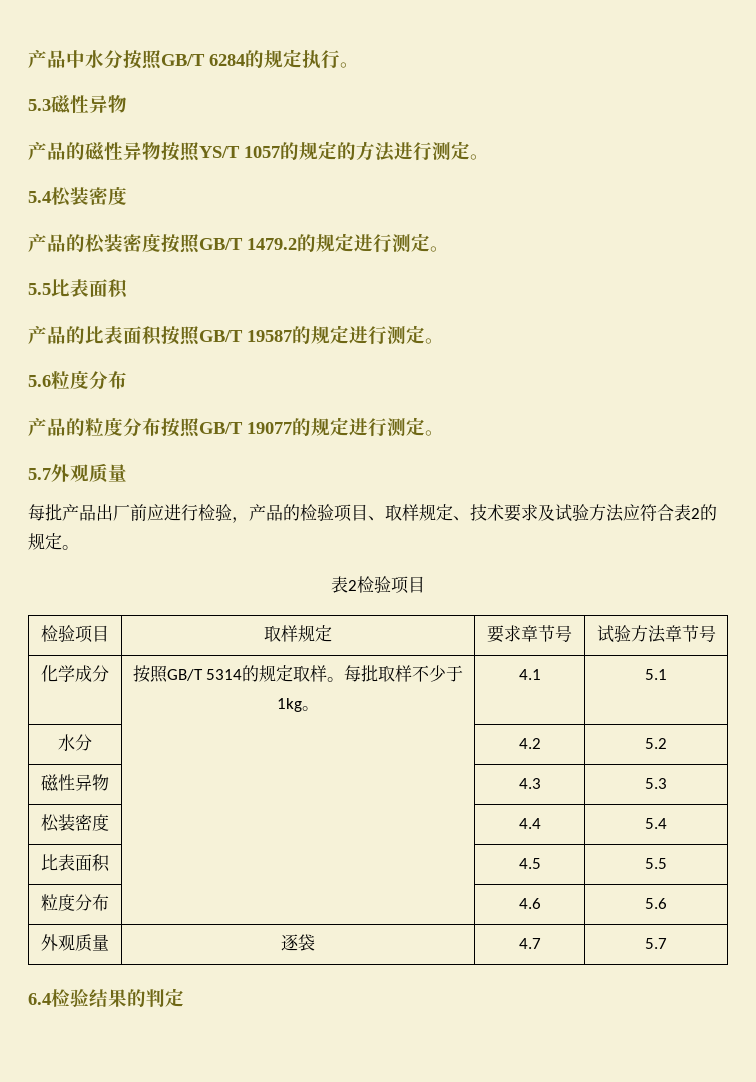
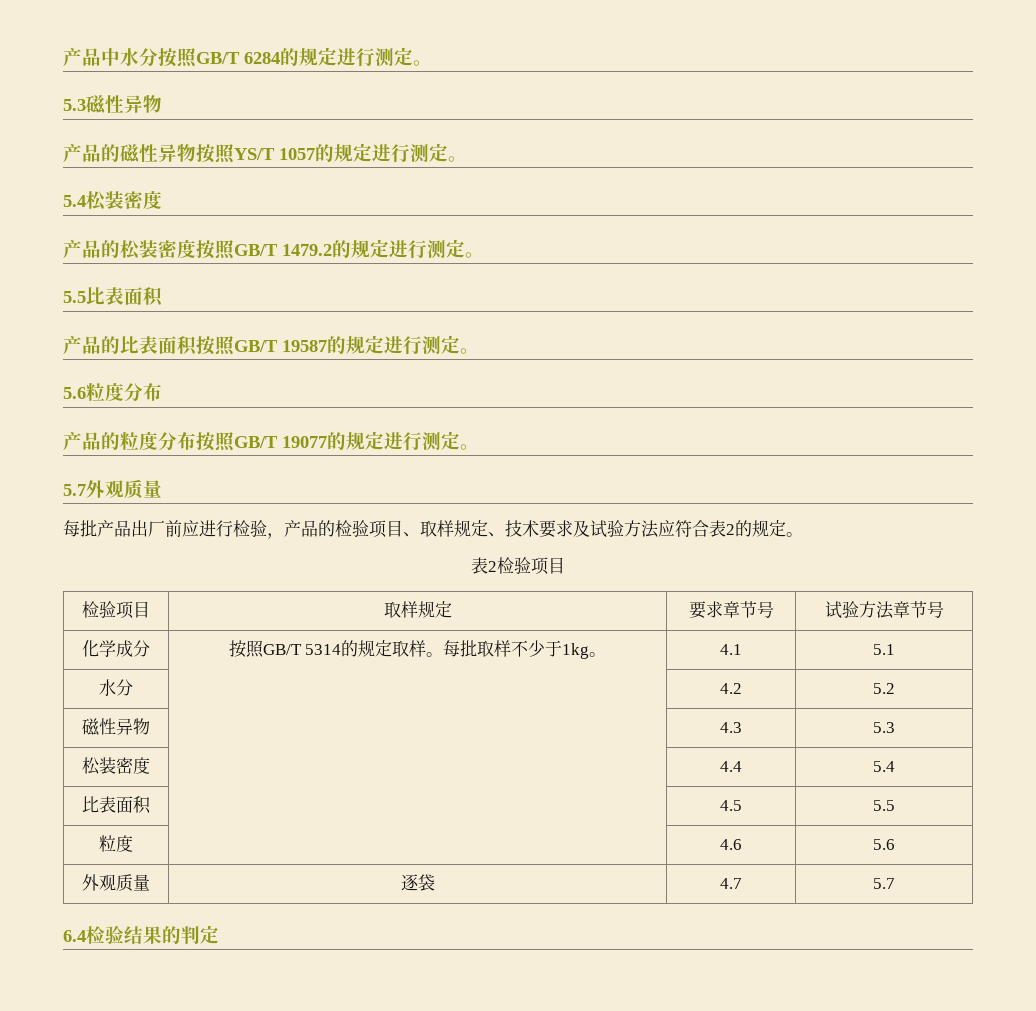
- 产品中水分按照GB/T 6284的规定执行。
+ 产品中水分按照GB/T 6284的规定进行测定。
- 产品的磁性异物按照YS/T 1057的规定的方法进行测定。
+ 产品的磁性异物按照YS/T 1057的规定进行测定。
- 粒度分布 | | 4.6 | 5.6
+ 粒度 | | 4.6 | 5.6

